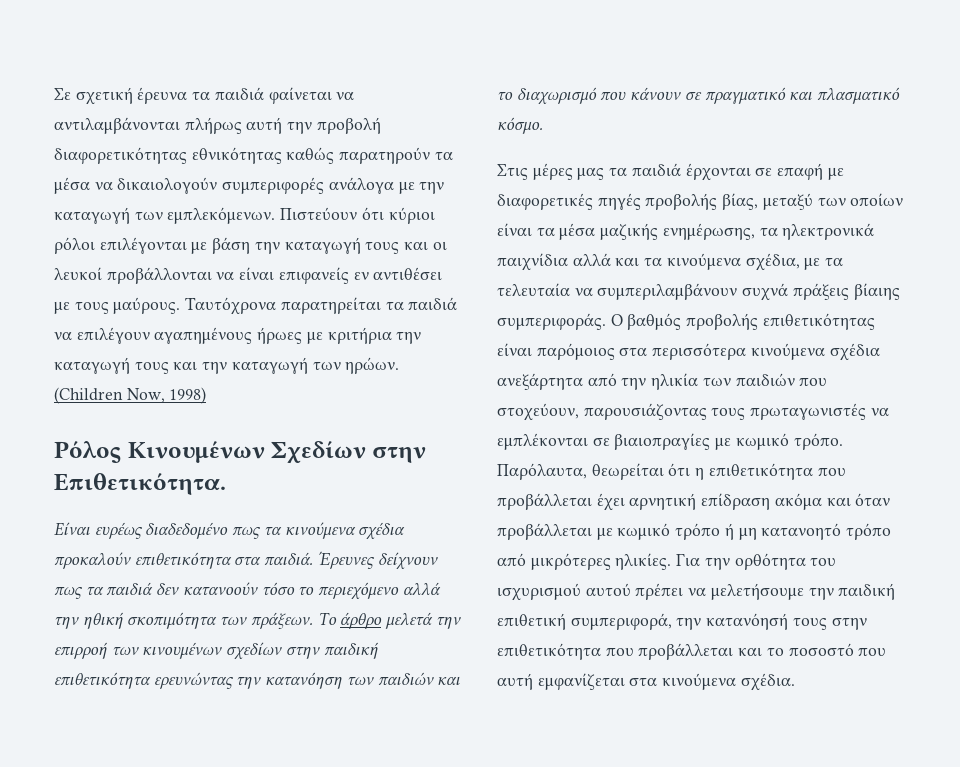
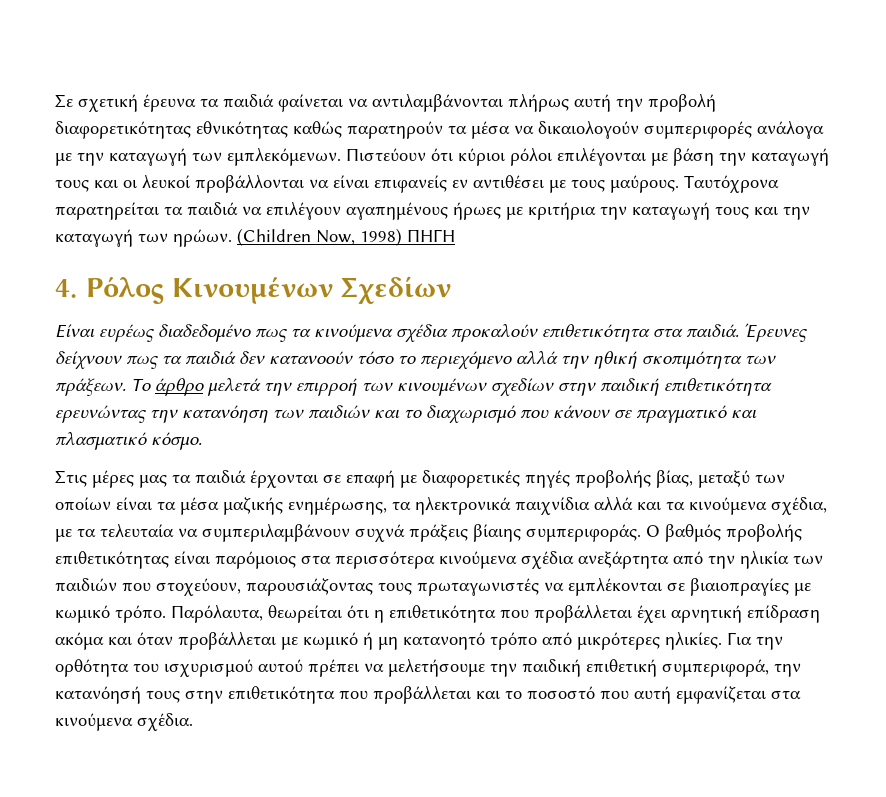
- (Children Now, 1998)
- Ρόλος Κινουμένων Σχεδίων στην Επιθετικότητα.
+ (Children Now, 1998) ΠΗΓΗ
+ 4. Ρόλος Κινουμένων Σχεδίων
- Παρόλαυτα, θεωρείται ότι η επιθετικότητα που προβάλλεται έχει αρνητική επίδραση ακόμα και όταν προβάλλεται με κωμικό τρόπο ή μη κατανοητό τρόπο από μικρότερες ηλικίες.
+ Παρόλαυτα, θεωρείται ότι η επιθετικότητα που προβάλλεται έχει αρνητική επίδραση ακόμα και όταν προβάλλεται με κωμικό ή μη κατανοητό τρόπο από μικρότερες ηλικίες.

